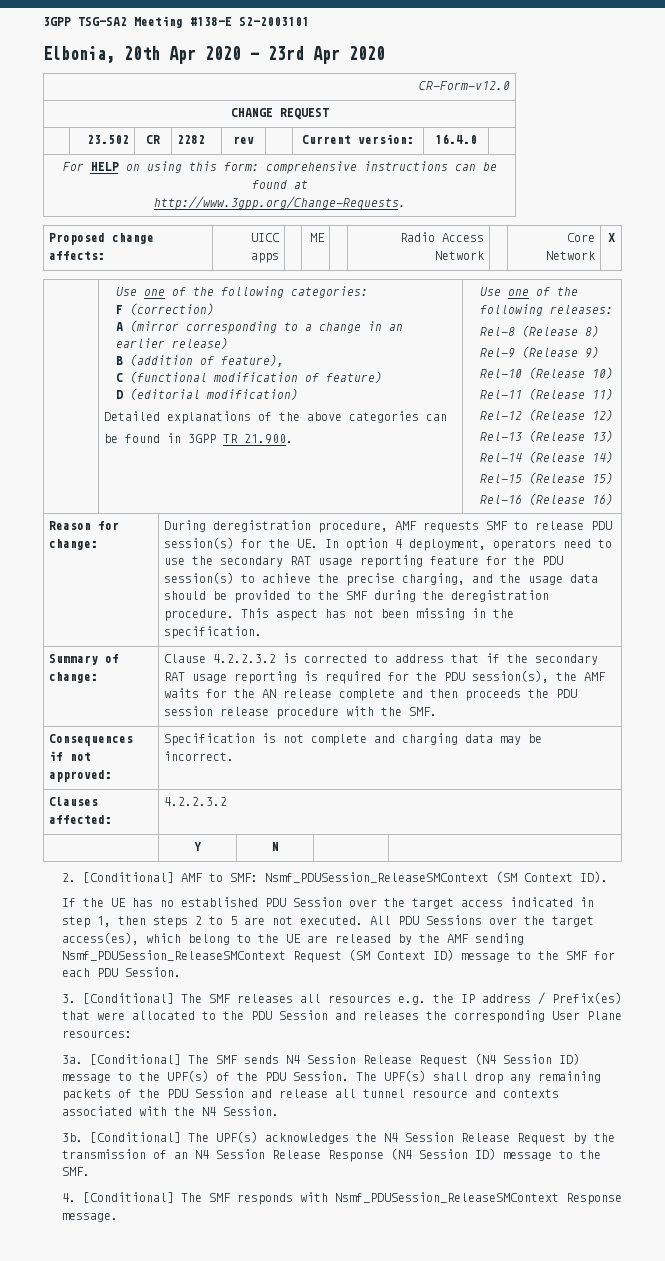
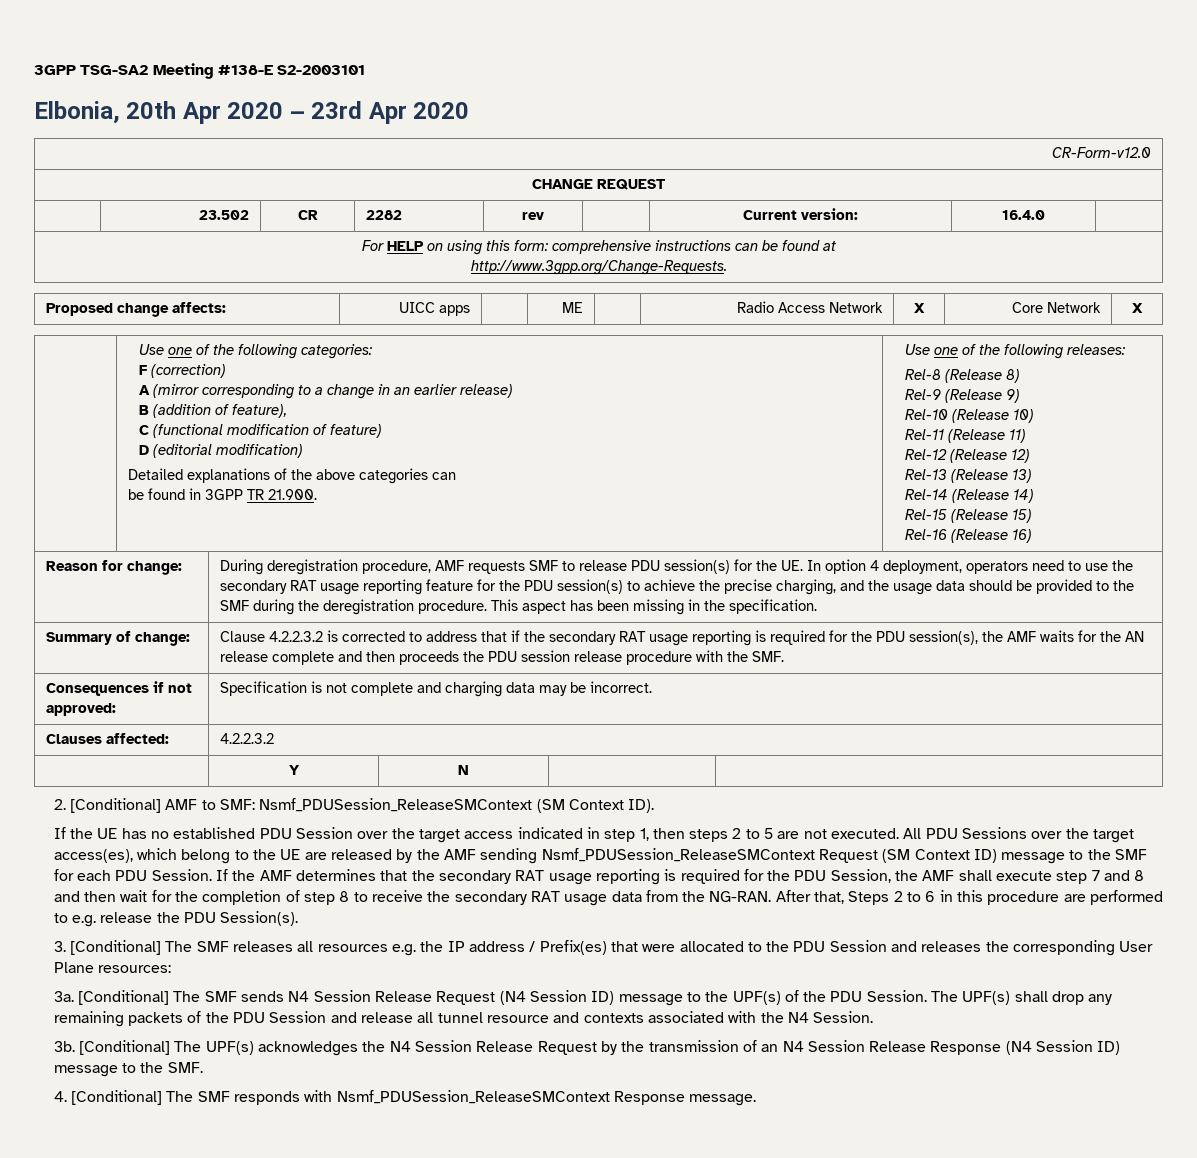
- Proposed change affects: | UICC apps | | ME | | Radio Access Network | | Core Network | X
+ Proposed change affects: | UICC apps | | ME | | Radio Access Network | X | Core Network | X
- This aspect has not been missing in the specification.
+ This aspect has been missing in the specification.
+ If the AMF determines that the secondary RAT usage reporting is required for the PDU Session, the AMF shall execute step 7 and 8 and then wait for the completion of step 8 to receive the secondary RAT usage data from the NG-RAN. After that, Steps 2 to 6 in this procedure are performed to e.g. release the PDU Session(s).

